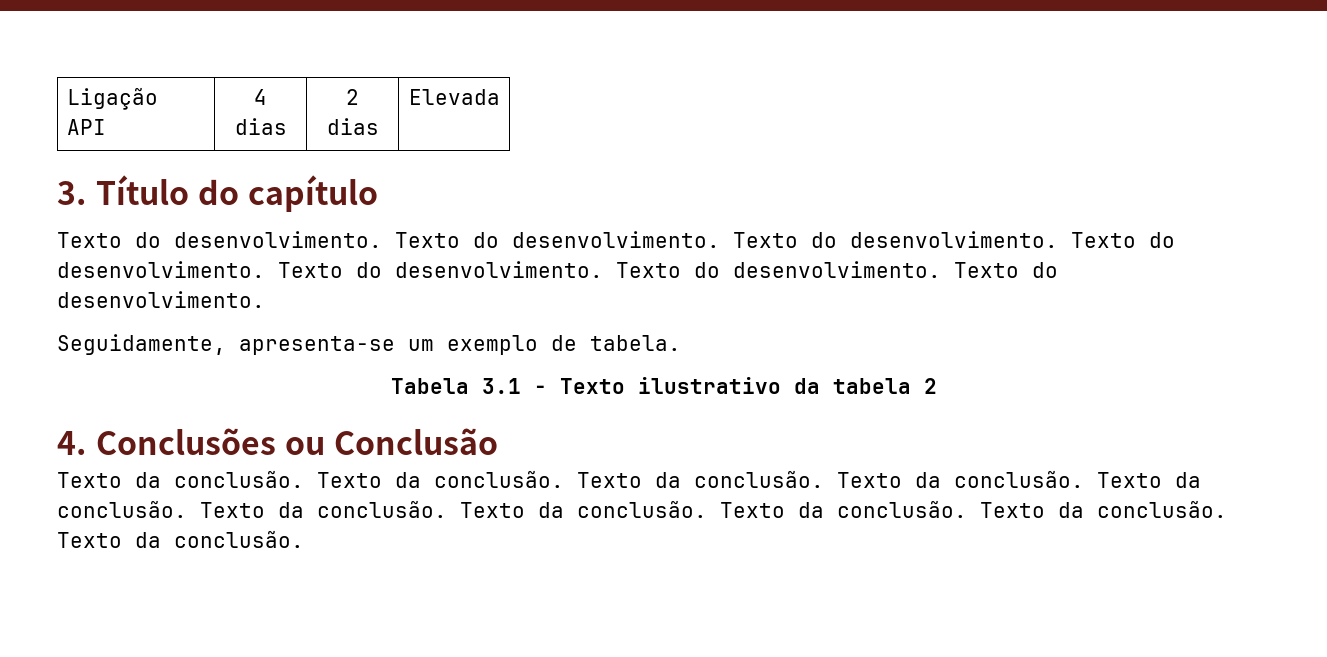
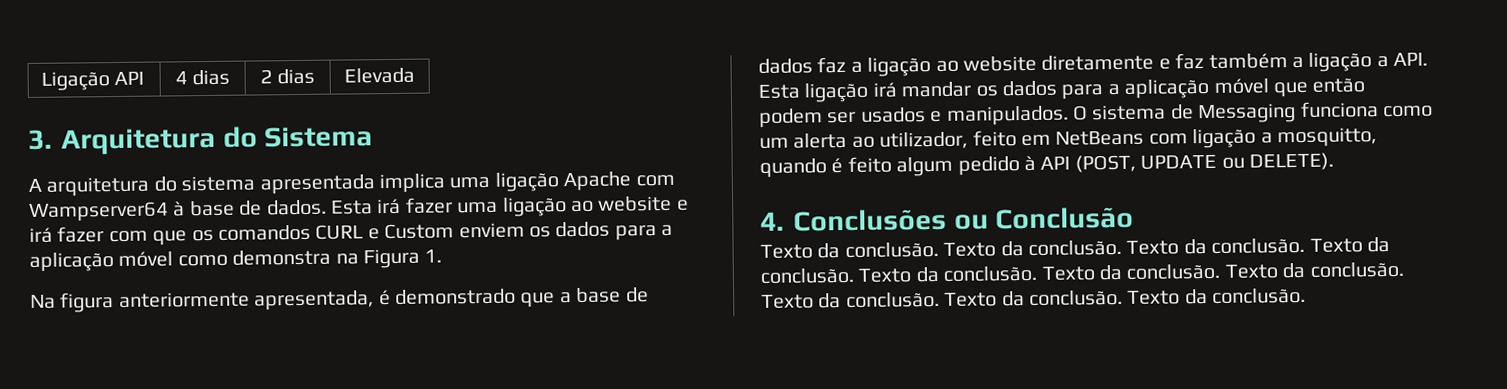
- 3. Título do capítulo
- Texto do desenvolvimento. Texto do desenvolvimento. Texto do desenvolvimento. Texto do desenvolvimento. Texto do desenvolvimento. Texto do desenvolvimento. Texto do desenvolvimento.
- Seguidamente, apresenta-se um exemplo de tabela.
- Tabela 3.1 - Texto ilustrativo da tabela 2
+ 3. Arquitetura do Sistema
+ A arquitetura do sistema apresentada implica uma ligação Apache com Wampserver64 à base de dados. Esta irá fazer uma ligação ao website e irá fazer com que os comandos CURL e Custom enviem os dados para a aplicação móvel como demonstra na Figura 1.
+ Na figura anteriormente apresentada, é demonstrado que a base de dados faz a ligação ao website diretamente e faz também a ligação a API. Esta ligação irá mandar os dados para a aplicação móvel que então podem ser usados e manipulados. O sistema de Messaging funciona como um alerta ao utilizador, feito em NetBeans com ligação a mosquitto, quando é feito algum pedido à API (POST, UPDATE ou DELETE).

